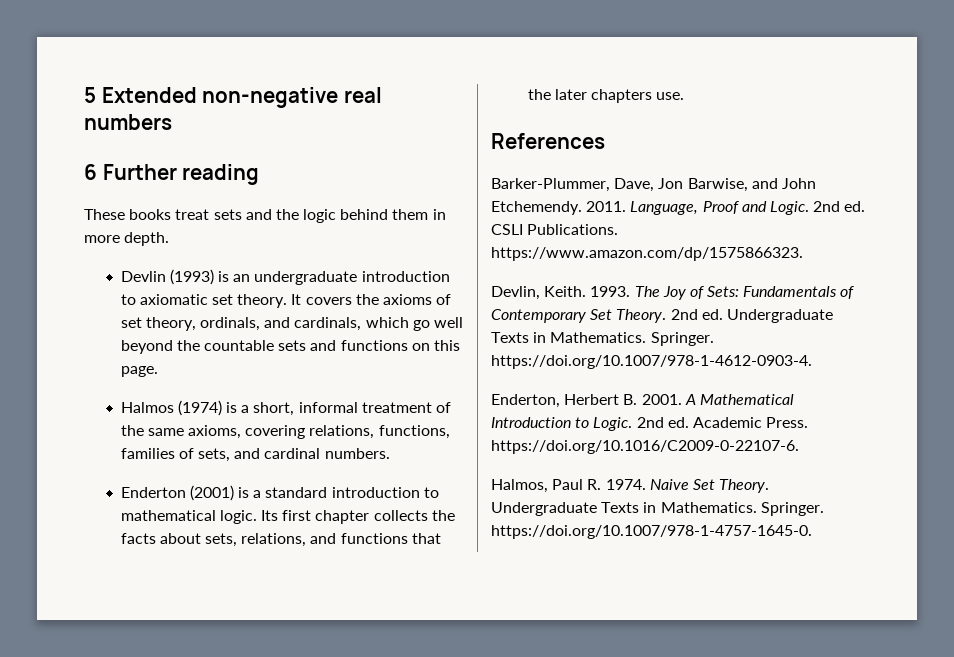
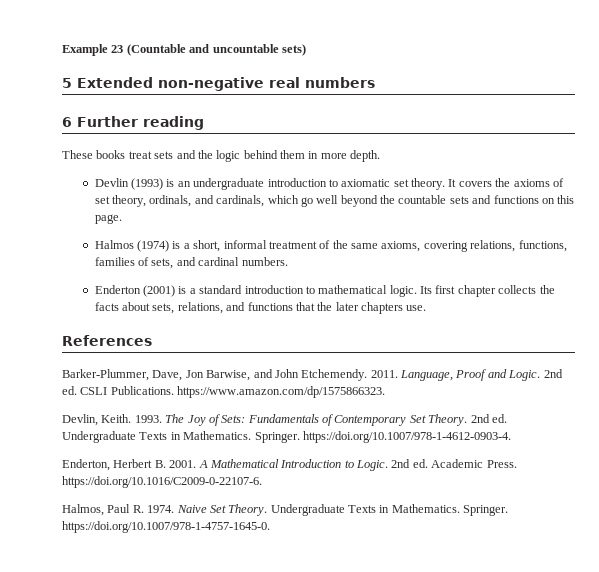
+ Example 23 (Countable and uncountable sets)

